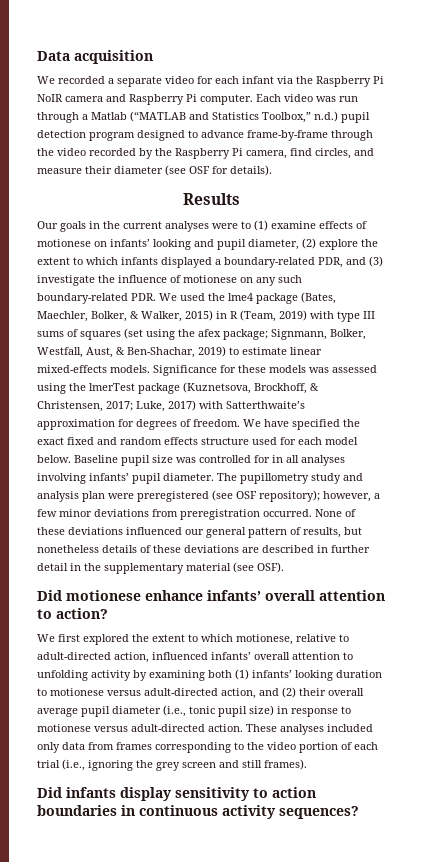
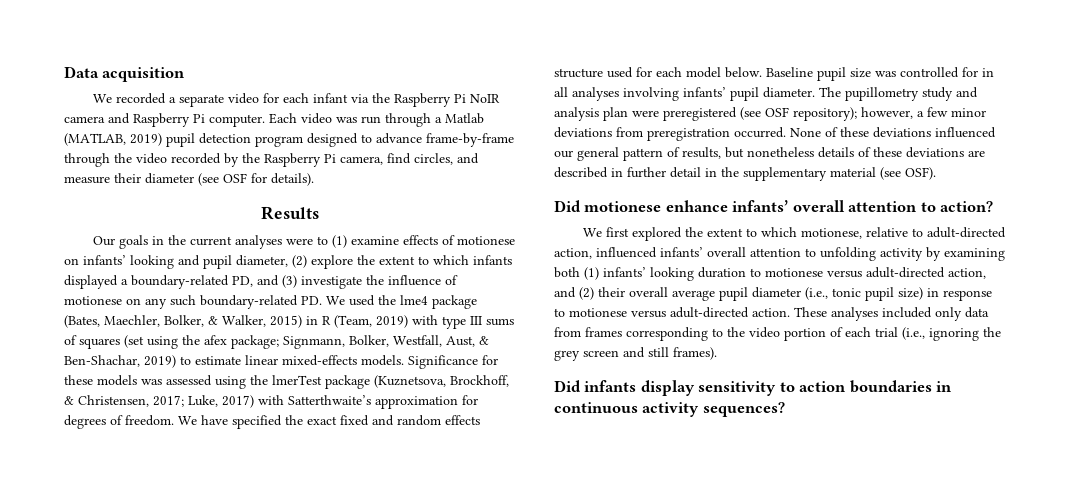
- Each video was run through a Matlab (“MATLAB and Statistics Toolbox,” n.d.) pupil detection program designed to advance frame-by-frame through the video recorded by the Raspberry Pi camera, find circles, and measure their diameter (see OSF for details).
+ Each video was run through a Matlab (MATLAB, 2019) pupil detection program designed to advance frame-by-frame through the video recorded by the Raspberry Pi camera, find circles, and measure their diameter (see OSF for details).
- Our goals in the current analyses were to (1) examine effects of motionese on infants’ looking and pupil diameter, (2) explore the extent to which infants displayed a boundary-related PDR, and (3) investigate the influence of motionese on any such boundary-related PDR. We used the lme4 package (Bates, Maechler, Bolker, & Walker, 2015) in R (Team, 2019) with type III sums of squares (set using the afex package;
+ Our goals in the current analyses were to (1) examine effects of motionese on infants’ looking and pupil diameter, (2) explore the extent to which infants displayed a boundary-related PD, and (3) investigate the influence of motionese on any such boundary-related PD. We used the lme4 package (Bates, Maechler, Bolker, & Walker, 2015) in R (Team, 2019) with type III sums of squares (set using the afex package;

